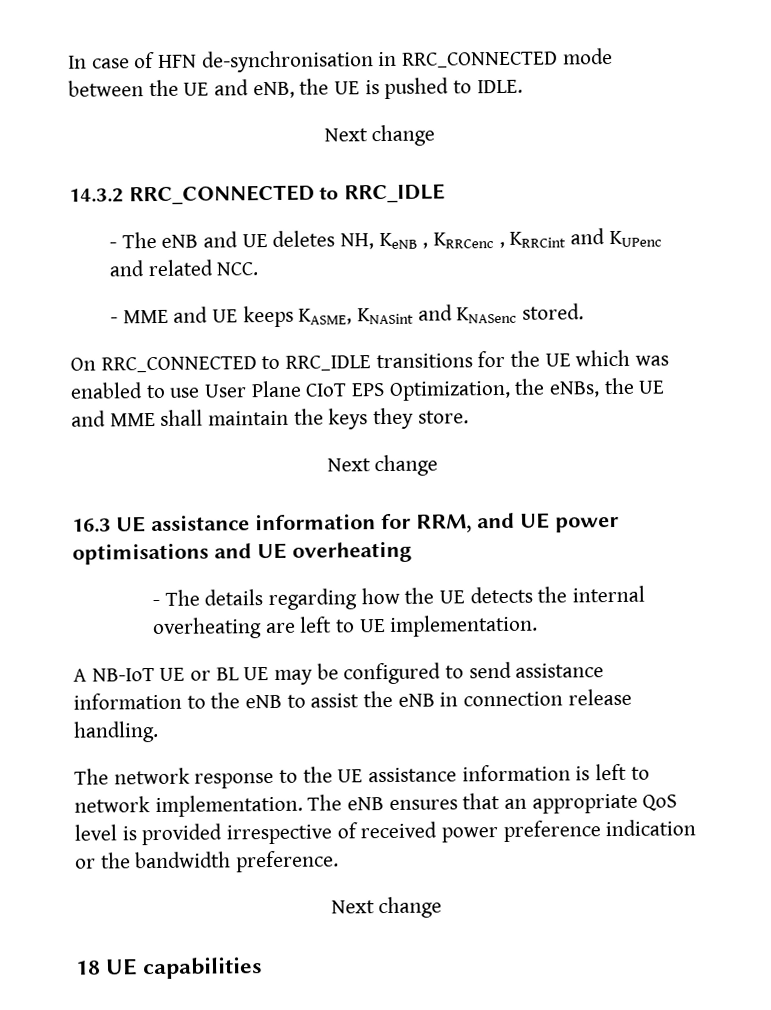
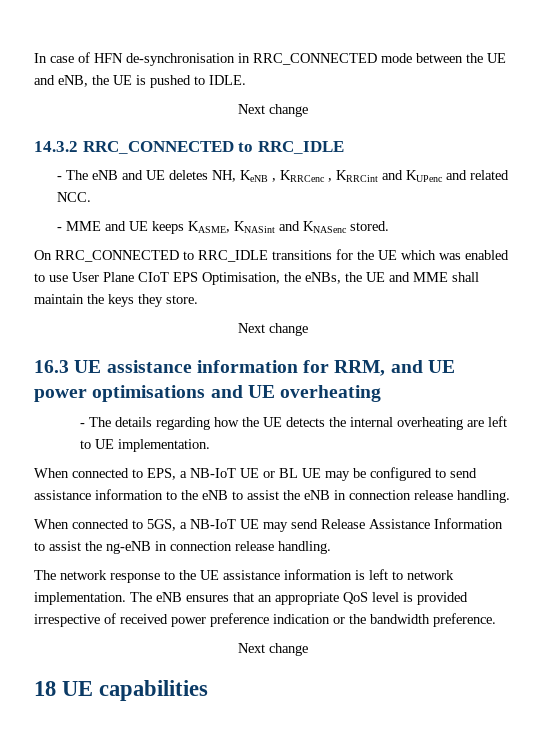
- On RRC_CONNECTED to RRC_IDLE transitions for the UE which was enabled to use User Plane CIoT EPS Optimization, the eNBs, the UE and MME shall maintain the keys they store.
+ On RRC_CONNECTED to RRC_IDLE transitions for the UE which was enabled to use User Plane CIoT EPS Optimisation, the eNBs, the UE and MME shall maintain the keys they store.
- A NB-IoT UE or BL UE may be configured to send assistance information to the eNB to assist the eNB in connection release handling.
+ When connected to EPS, a NB-IoT UE or BL UE may be configured to send assistance information to the eNB to assist the eNB in connection release handling.
+ When connected to 5GS, a NB-IoT UE may send Release Assistance Information to assist the ng-eNB in connection release handling.

